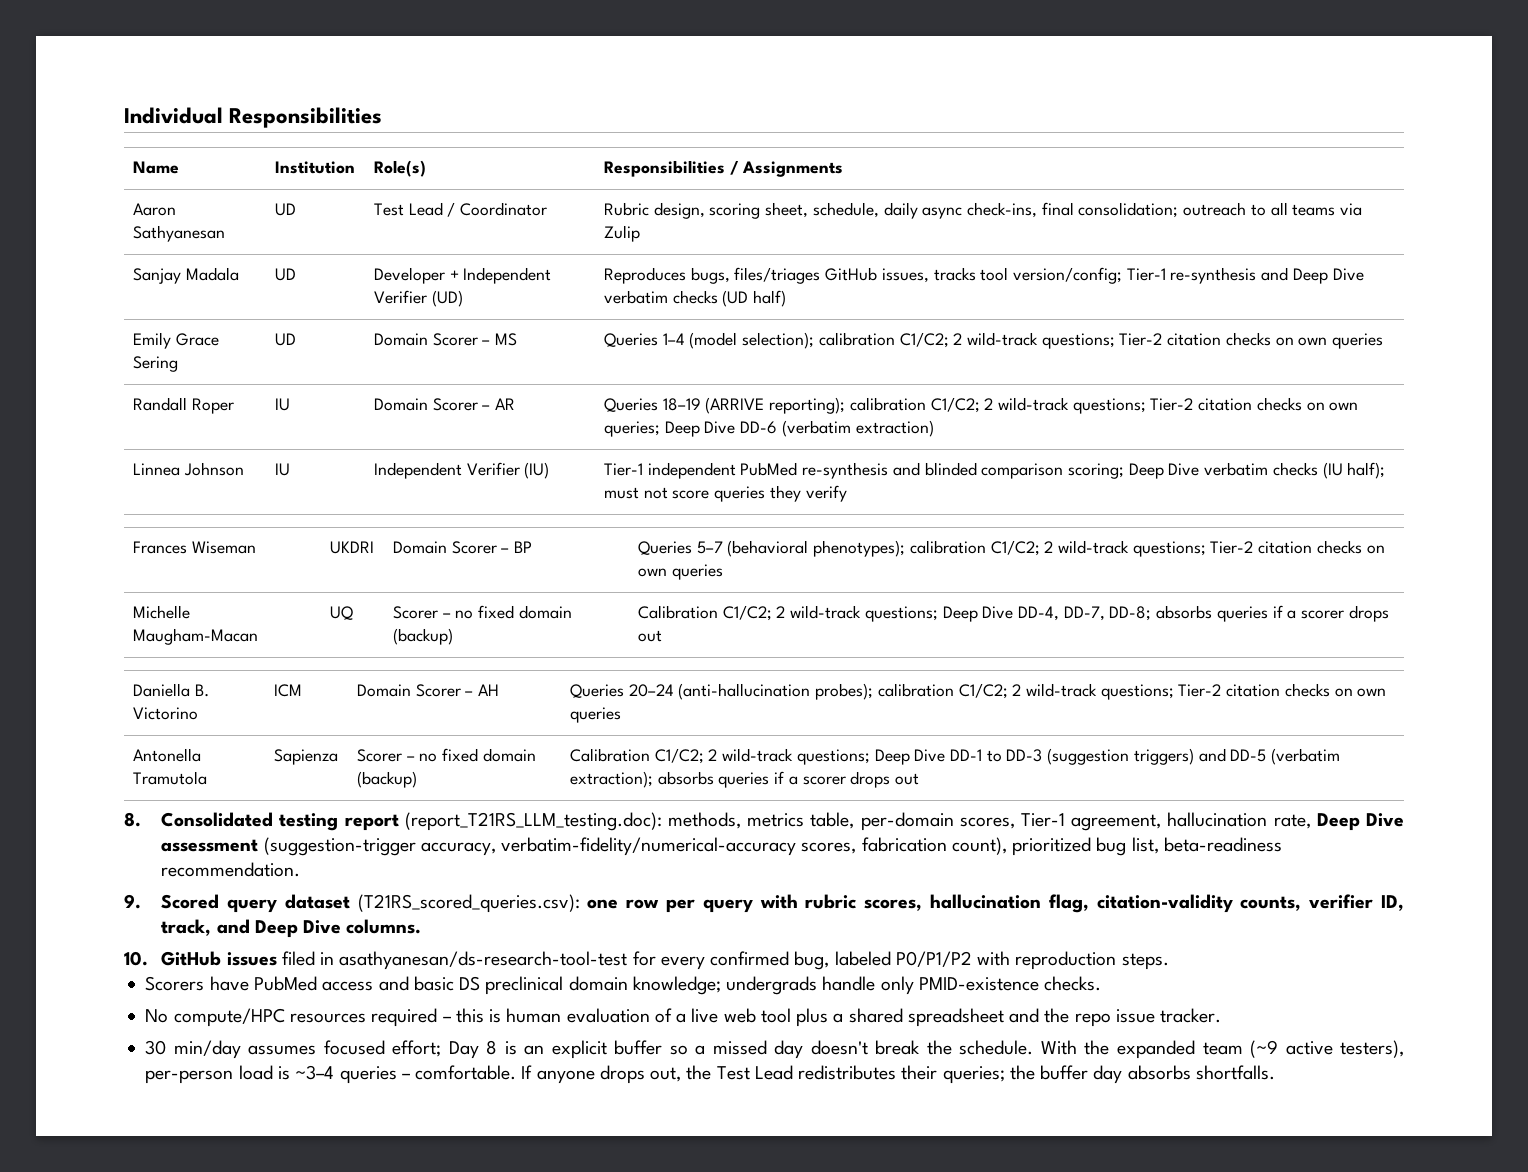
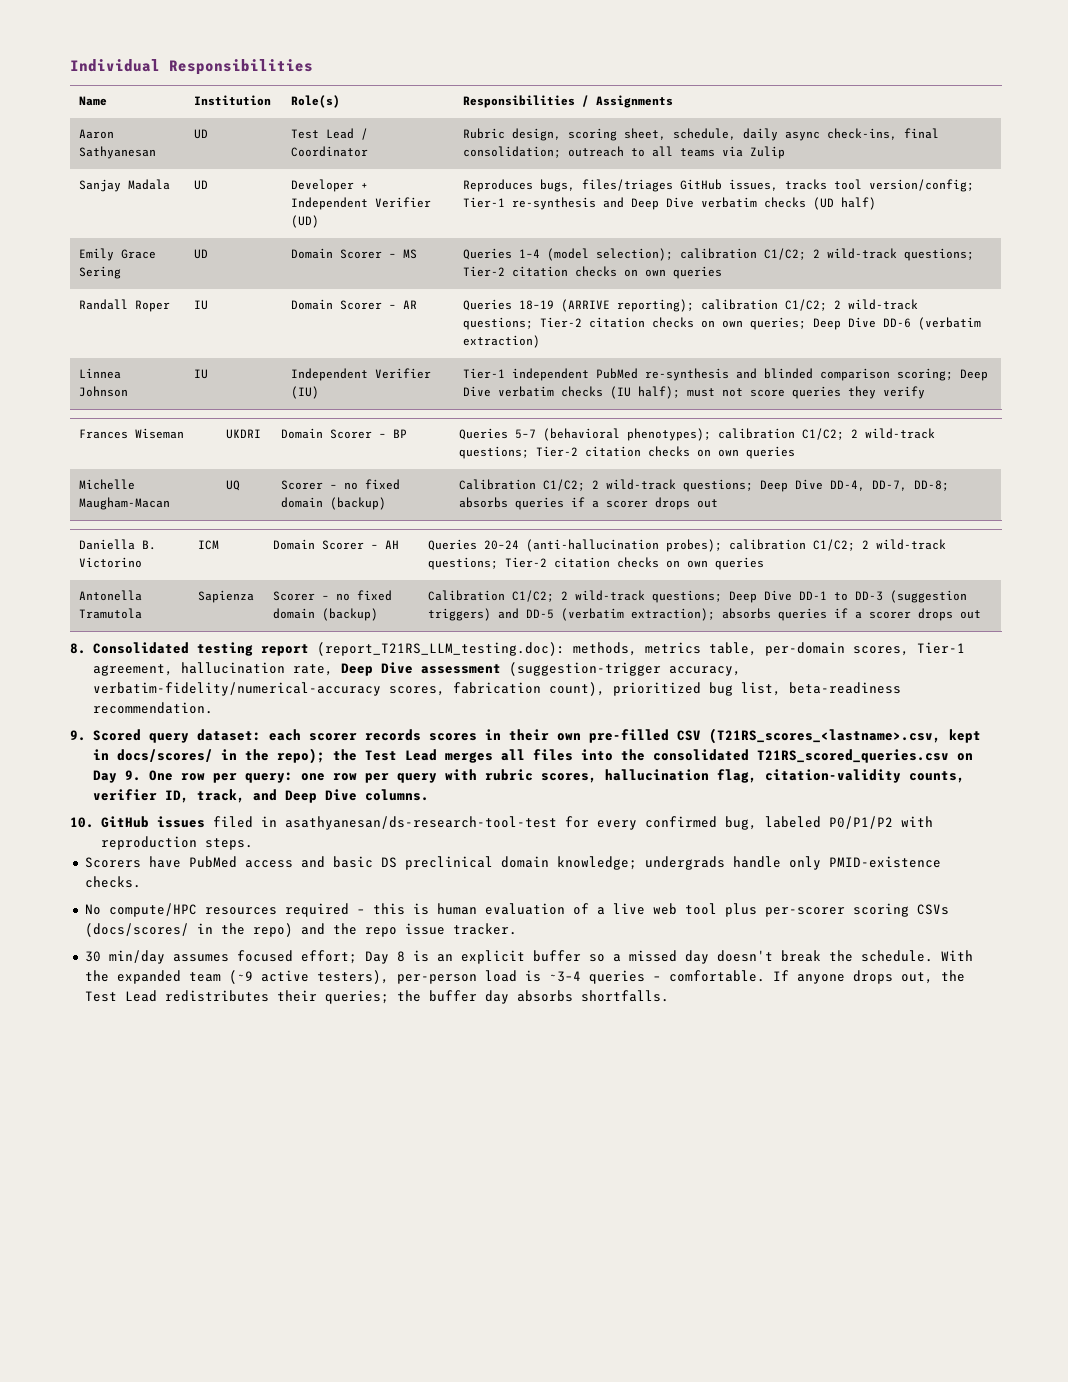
- 9. Scored query dataset (T21RS_scored_queries.csv): one row per query with rubric scores, hallucination flag, citation-validity counts, verifier ID, track, and Deep Dive columns.
+ 9. Scored query dataset: each scorer records scores in their own pre-filled CSV (T21RS_scores_<lastname>.csv, kept in docs/scores/ in the repo); the Test Lead merges all files into the consolidated T21RS_scored_queries.csv on Day 9. One row per query: one row per query with rubric scores, hallucination flag, citation-validity counts, verifier ID, track, and Deep Dive columns.
- No compute/HPC resources required – this is human evaluation of a live web tool plus a shared spreadsheet and the repo issue tracker.
+ No compute/HPC resources required – this is human evaluation of a live web tool plus per-scorer scoring CSVs (docs/scores/ in the repo) and the repo issue tracker.

